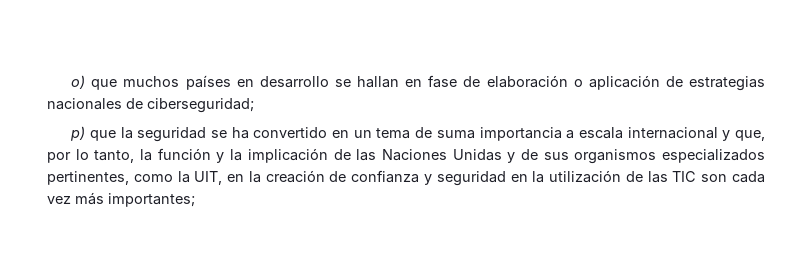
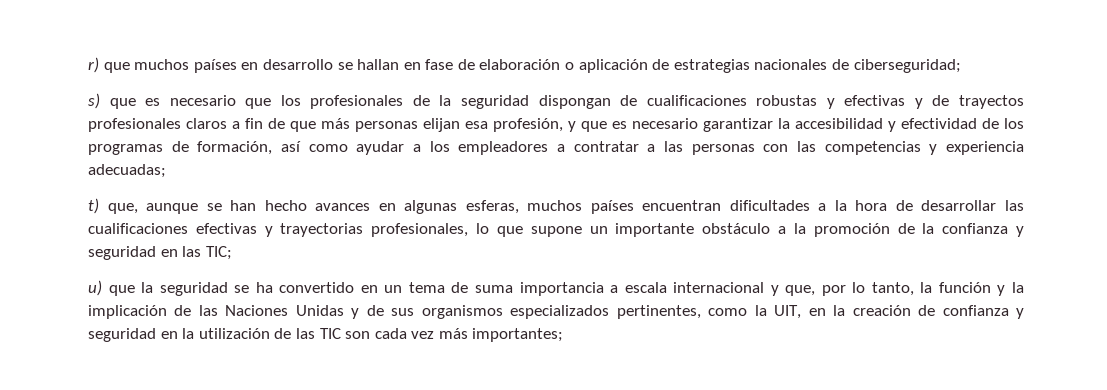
- o) que muchos países en desarrollo se hallan en fase de elaboración o aplicación de estrategias nacionales de ciberseguridad;
+ r) que muchos países en desarrollo se hallan en fase de elaboración o aplicación de estrategias nacionales de ciberseguridad;
- p) que la seguridad se ha convertido en un tema de suma importancia a escala internacional y que, por lo tanto, la función y la implicación de las Naciones Unidas y de sus organismos especializados pertinentes, como la UIT, en la creación de confianza y seguridad en la utilización de las TIC son cada vez más importantes;
+ s) que es necesario que los profesionales de la seguridad dispongan de cualificaciones robustas y efectivas y de trayectos profesionales claros a fin de que más personas elijan esa profesión, y que es necesario garantizar la accesibilidad y efectividad de los programas de formación, así como ayudar a los empleadores a contratar a las personas con las competencias y experiencia adecuadas;
+ t) que, aunque se han hecho avances en algunas esferas, muchos países encuentran dificultades a la hora de desarrollar las cualificaciones efectivas y trayectorias profesionales, lo que supone un importante obstáculo a la promoción de la confianza y seguridad en las TIC;
+ u) que la seguridad se ha convertido en un tema de suma importancia a escala internacional y que, por lo tanto, la función y la implicación de las Naciones Unidas y de sus organismos especializados pertinentes, como la UIT, en la creación de confianza y seguridad en la utilización de las TIC son cada vez más importantes;

